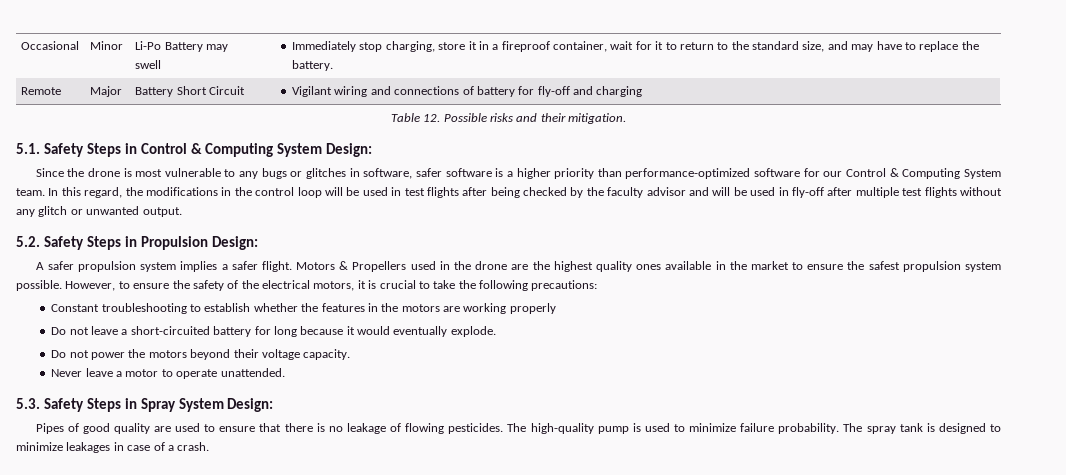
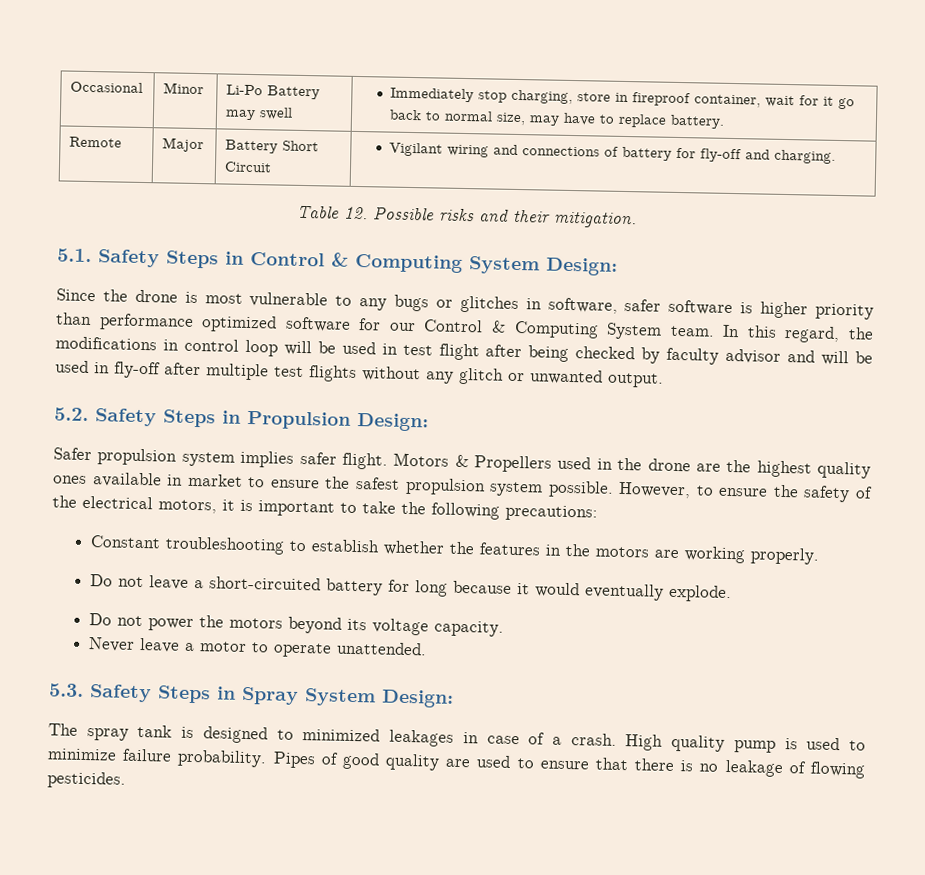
- Occasional | Minor | Li-Po Battery may swell | Immediately stop charging, store it in a fireproof container, wait for it to return to the standard size, and may have to replace the battery.
+ Occasional | Minor | Li-Po Battery may swell | Immediately stop charging, store in fireproof container, wait for it go back to normal size, may have to replace battery.
- Remote | Major | Battery Short Circuit | Vigilant wiring and connections of battery for fly-off and charging
+ Remote | Major | Battery Short Circuit | Vigilant wiring and connections of battery for fly-off and charging.
- Since the drone is most vulnerable to any bugs or glitches in software, safer software is a higher priority than performance-optimized software for our Control & Computing System team.
+ Since the drone is most vulnerable to any bugs or glitches in software, safer software is higher priority than performance optimized software for our Control & Computing System team.
- In this regard, the modifications in the control loop will be used in test flights after being checked by the faculty advisor and will be used in fly-off after multiple test flights without any glitch or unwanted output.
+ In this regard, the modifications in control loop will be used in test flight after being checked by faculty advisor and will be used in fly-off after multiple test flights without any glitch or unwanted output.
- A safer propulsion system implies a safer flight.
+ Safer propulsion system implies safer flight.
- Motors & Propellers used in the drone are the highest quality ones available in the market to ensure the safest propulsion system possible.
+ Motors & Propellers used in the drone are the highest quality ones available in market to ensure the safest propulsion system possible.
- However, to ensure the safety of the electrical motors, it is crucial to take the following precautions:
+ However, to ensure the safety of the electrical motors, it is important to take the following precautions:
- Constant troubleshooting to establish whether the features in the motors are working properly
+ Constant troubleshooting to establish whether the features in the motors are working properly.
- Do not power the motors beyond their voltage capacity.
+ Do not power the motors beyond its voltage capacity.
+ The spray tank is designed to minimized leakages in case of a crash. High quality pump is used to minimize failure probability.
- The high-quality pump is used to minimize failure probability. The spray tank is designed to minimize leakages in case of a crash.

